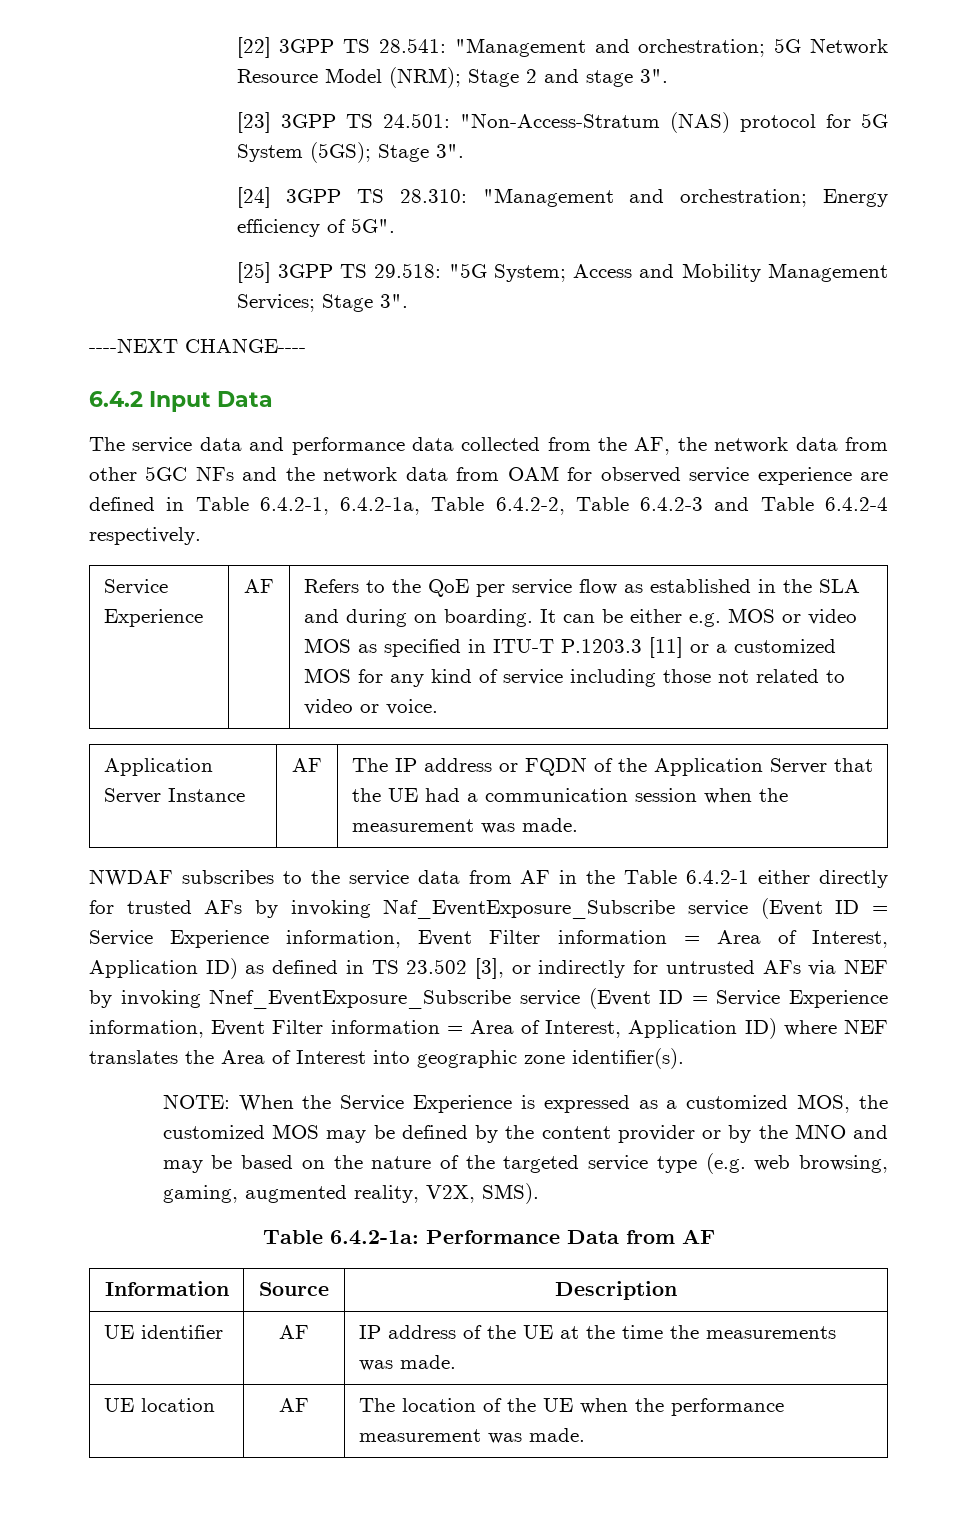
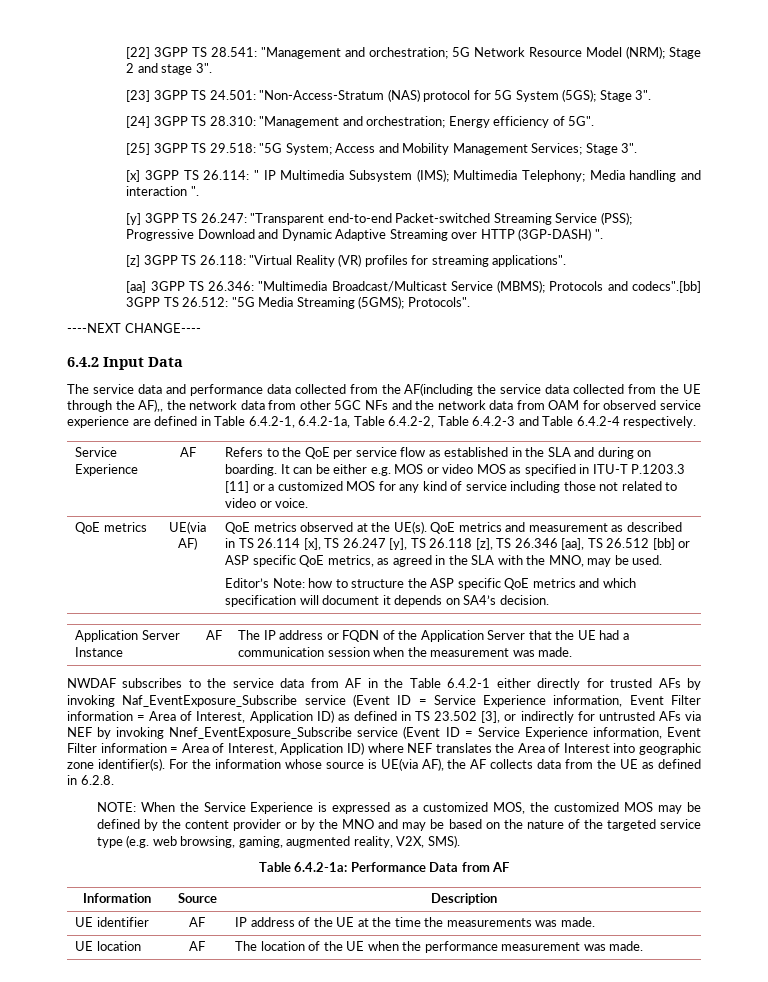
+ [x] 3GPP TS 26.114: " IP Multimedia Subsystem (IMS); Multimedia Telephony; Media handling and interaction ".
+ [y] 3GPP TS 26.247: "Transparent end-to-end Packet-switched Streaming Service (PSS); Progressive Download and Dynamic Adaptive Streaming over HTTP (3GP-DASH) ".
+ [z] 3GPP TS 26.118: "Virtual Reality (VR) profiles for streaming applications".
+ [aa] 3GPP TS 26.346: "Multimedia Broadcast/Multicast Service (MBMS); Protocols and codecs".[bb] 3GPP TS 26.512: "5G Media Streaming (5GMS); Protocols".
- The service data and performance data collected from the AF, the network data from other 5GC NFs and the network data from OAM for observed service experience are defined in Table 6.4.2-1, 6.4.2-1a, Table 6.4.2-2, Table 6.4.2-3 and Table 6.4.2-4 respectively.
+ The service data and performance data collected from the AF(including the service data collected from the UE through the AF),, the network data from other 5GC NFs and the network data from OAM for observed service experience are defined in Table 6.4.2-1, 6.4.2-1a, Table 6.4.2-2, Table 6.4.2-3 and Table 6.4.2-4 respectively.
+ QoE metrics | UE(via AF) | QoE metrics observed at the UE(s). QoE metrics and measurement as described in TS 26.114 [x], TS 26.247 [y], TS 26.118 [z], TS 26.346 [aa], TS 26.512 [bb] or ASP specific QoE metrics, as agreed in the SLA with the MNO, may be used.
+ Editor’s Note: how to structure the ASP specific QoE metrics and which specification will document it depends on SA4’s decision.
+ For the information whose source is UE(via AF), the AF collects data from the UE as defined in 6.2.8.

